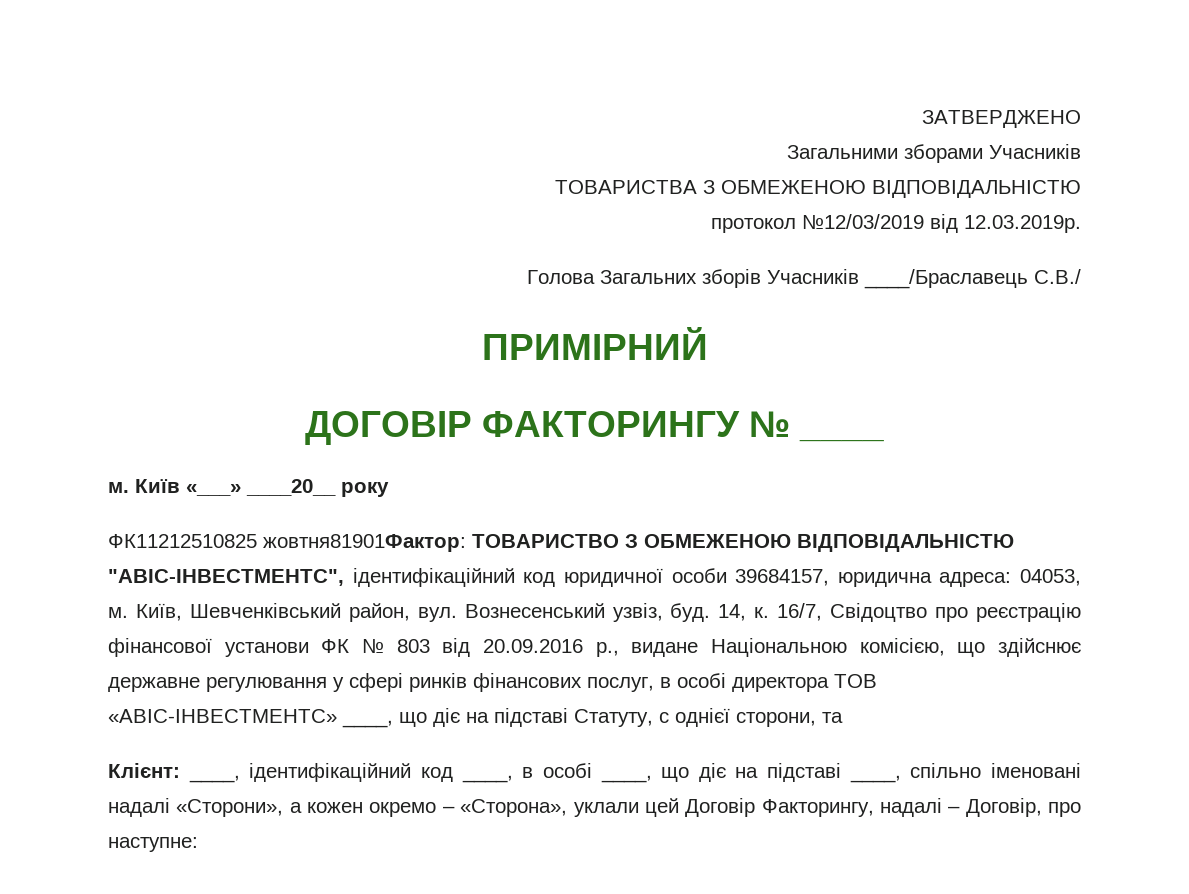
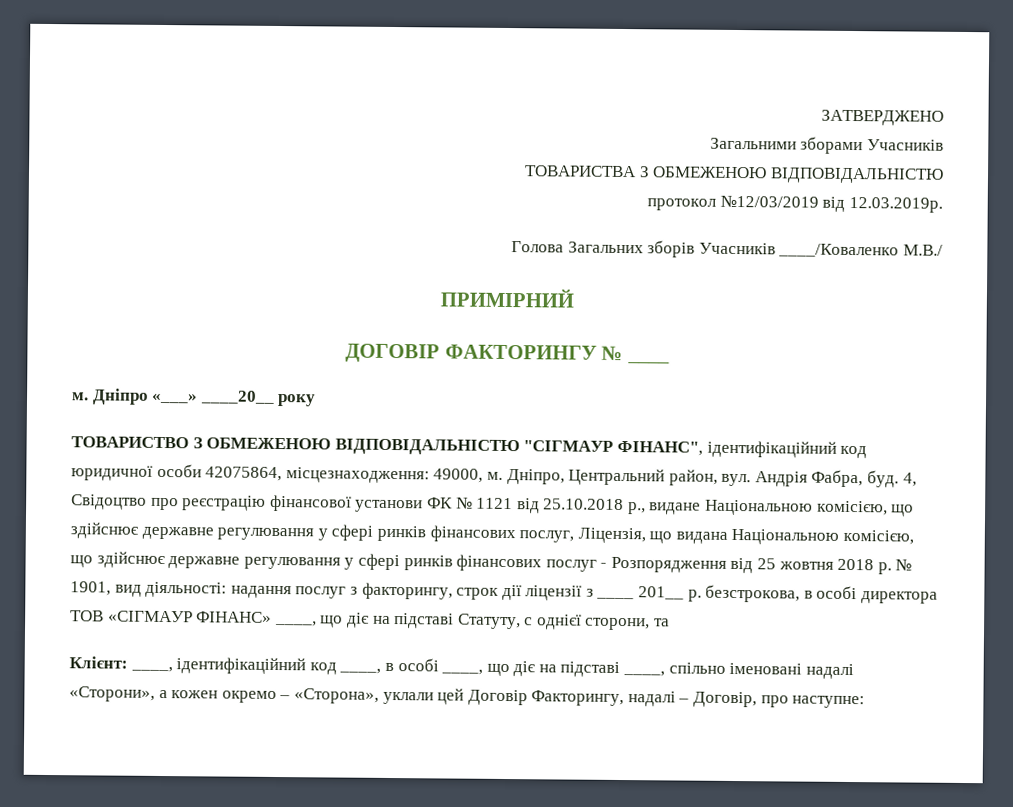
- Голова Загальних зборів Учасників ____/Браславець С.В./
+ Голова Загальних зборів Учасників ____/Коваленко М.В./
- Київ «___» ____20__ року
+ Дніпро «___» ____20__ року
- ФК11212510825 жовтня81901Фактор: ТОВАРИСТВО З ОБМЕЖЕНОЮ ВІДПОВІДАЛЬНІСТЮ "АВІС-ІНВЕСТМЕНТС", ідентифікаційний код юридичної особи 39684157, юридична адреса: 04053, м. Київ, Шевченківський район, вул. Вознесенський узвіз, буд. 14, к. 16/7, Свідоцтво про реєстрацію фінансової установи ФК № 803 від 20.09.2016 р., видане Національною комісією, що здійснює державне регулювання у сфері ринків фінансових послуг, в особі директора ТОВ «АВІС-ІНВЕСТМЕНТС» ____, що діє на підставі Статуту, с однієї сторони, та
+ ТОВАРИСТВО З ОБМЕЖЕНОЮ ВІДПОВІДАЛЬНІСТЮ "СІГМАУР ФІНАНС", ідентифікаційний код юридичної особи 42075864, місцезнаходження: 49000, м. Дніпро, Центральний район, вул. Андрія Фабра, буд. 4, Свідоцтво про реєстрацію фінансової установи ФК № 1121 від 25.10.2018 р., видане Національною комісією, що здійснює державне регулювання у сфері ринків фінансових послуг, Ліцензія, що видана Національною комісією, що здійснює державне регулювання у сфері ринків фінансових послуг - Розпорядження від 25 жовтня 2018 р. № 1901, вид діяльності: надання послуг з факторингу, строк дії ліцензії з ____ 201__ р. безстрокова, в особі директора ТОВ «СІГМАУР ФІНАНС» ____, що діє на підставі Статуту, с однієї сторони, та

